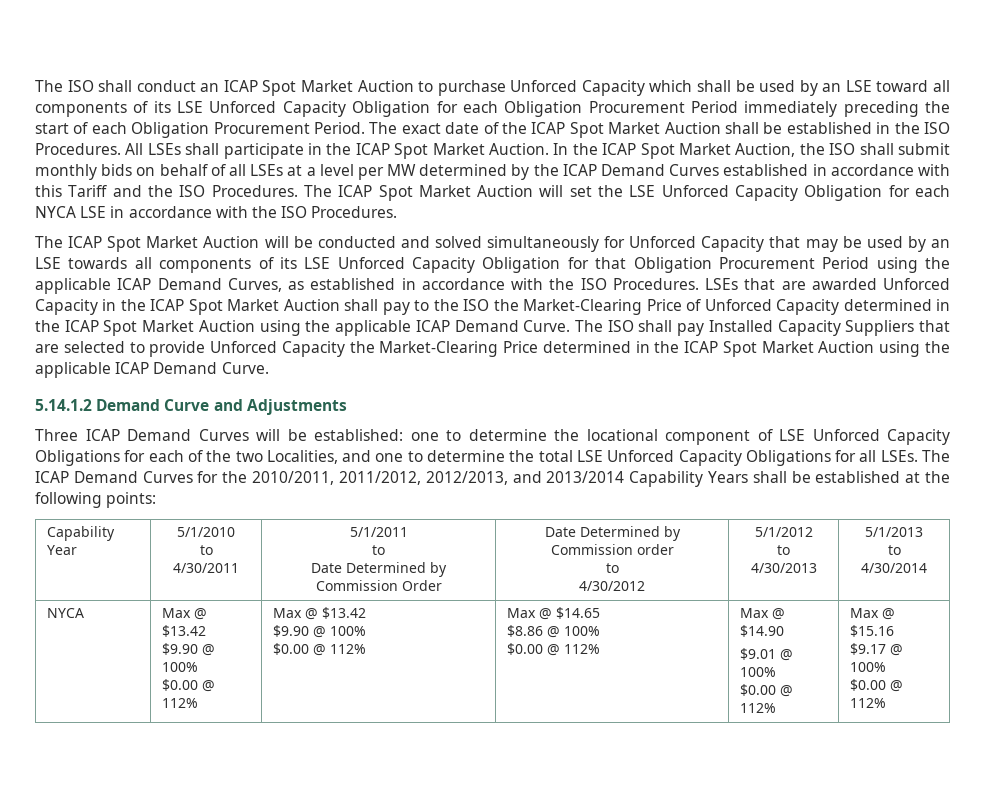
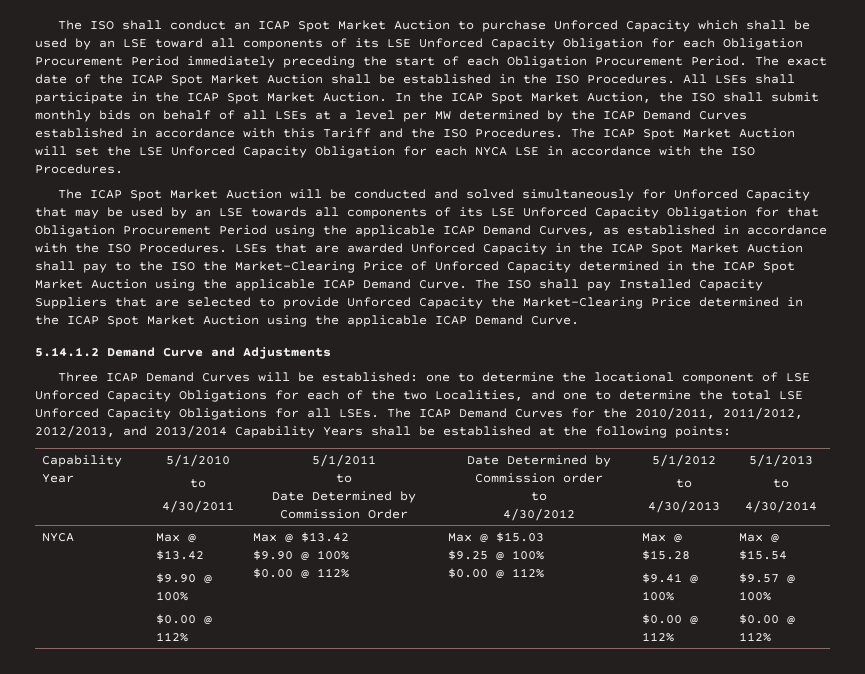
- Max @ $14.65
- $8.86 @ 100%
- $0.00 @ 112% | Max @ $14.90
- $9.01 @ 100%
- $0.00 @ 112% | Max @ $15.16
- $9.17 @ 100%
+ Max @ $15.03
+ $9.25 @ 100%
+ $0.00 @ 112% | Max @ $15.28
+ $9.41 @ 100%
+ $0.00 @ 112% | Max @ $15.54
+ $9.57 @ 100%

